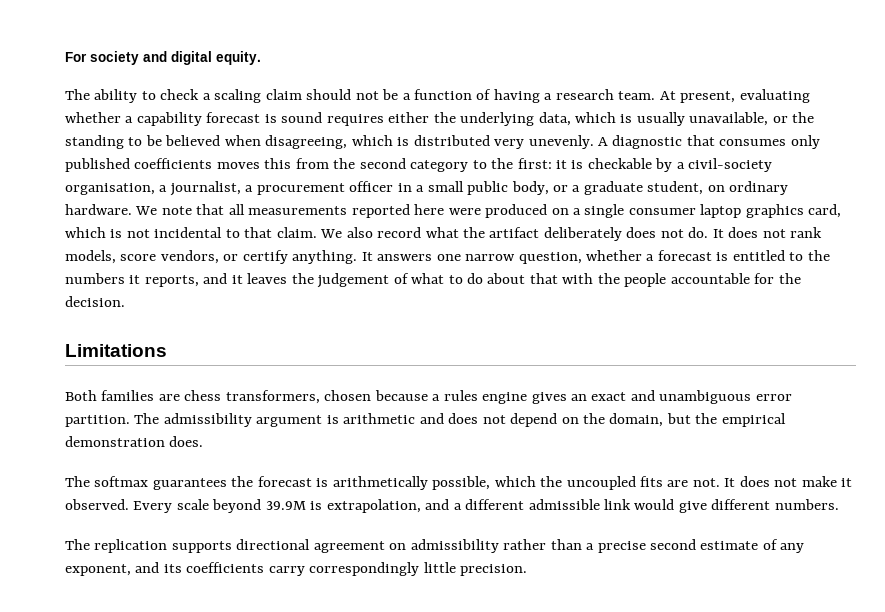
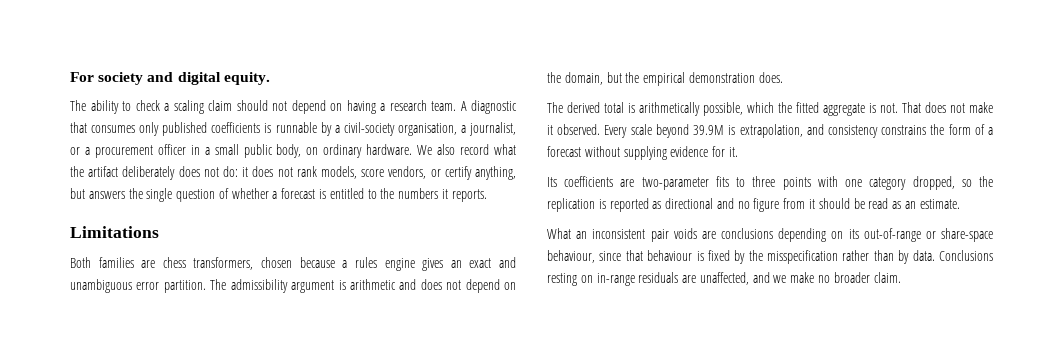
- The ability to check a scaling claim should not be a function of having a research team. At present, evaluating whether a capability forecast is sound requires either the underlying data, which is usually unavailable, or the standing to be believed when disagreeing, which is distributed very unevenly.
+ The ability to check a scaling claim should not depend on having a research team.
- A diagnostic that consumes only published coefficients moves this from the second category to the first: it is checkable by a civil-society organisation, a journalist, a procurement officer in a small public body, or a graduate student, on ordinary hardware. We note that all measurements reported here were produced on a single consumer laptop graphics card, which is not incidental to that claim.
+ A diagnostic that consumes only published coefficients is runnable by a civil-society organisation, a journalist, or a procurement officer in a small public body, on ordinary hardware.
- We also record what the artifact deliberately does not do. It does not rank models, score vendors, or certify anything. It answers one narrow question, whether a forecast is entitled to the numbers it reports, and it leaves the judgement of what to do about that with the people accountable for the decision.
+ We also record what the artifact deliberately does not do: it does not rank models, score vendors, or certify anything, but answers the single question of whether a forecast is entitled to the numbers it reports.
- The softmax guarantees the forecast is arithmetically possible, which the uncoupled fits are not. It does not make it observed.
+ The derived total is arithmetically possible, which the fitted aggregate is not. That does not make it observed.
- Every scale beyond 39.9M is extrapolation, and a different admissible link would give different numbers.
- The replication supports directional agreement on admissibility rather than a precise second estimate of any exponent, and its coefficients carry correspondingly little precision.
+ Every scale beyond 39.9M is extrapolation, and consistency constrains the form of a forecast without supplying evidence for it.
+ Its coefficients are two-parameter fits to three points with one category dropped, so the replication is reported as directional and no figure from it should be read as an estimate.
+ What an inconsistent pair voids are conclusions depending on its out-of-range or share-space behaviour, since that behaviour is fixed by the misspecification rather than by data. Conclusions resting on in-range residuals are unaffected, and we make no broader claim.

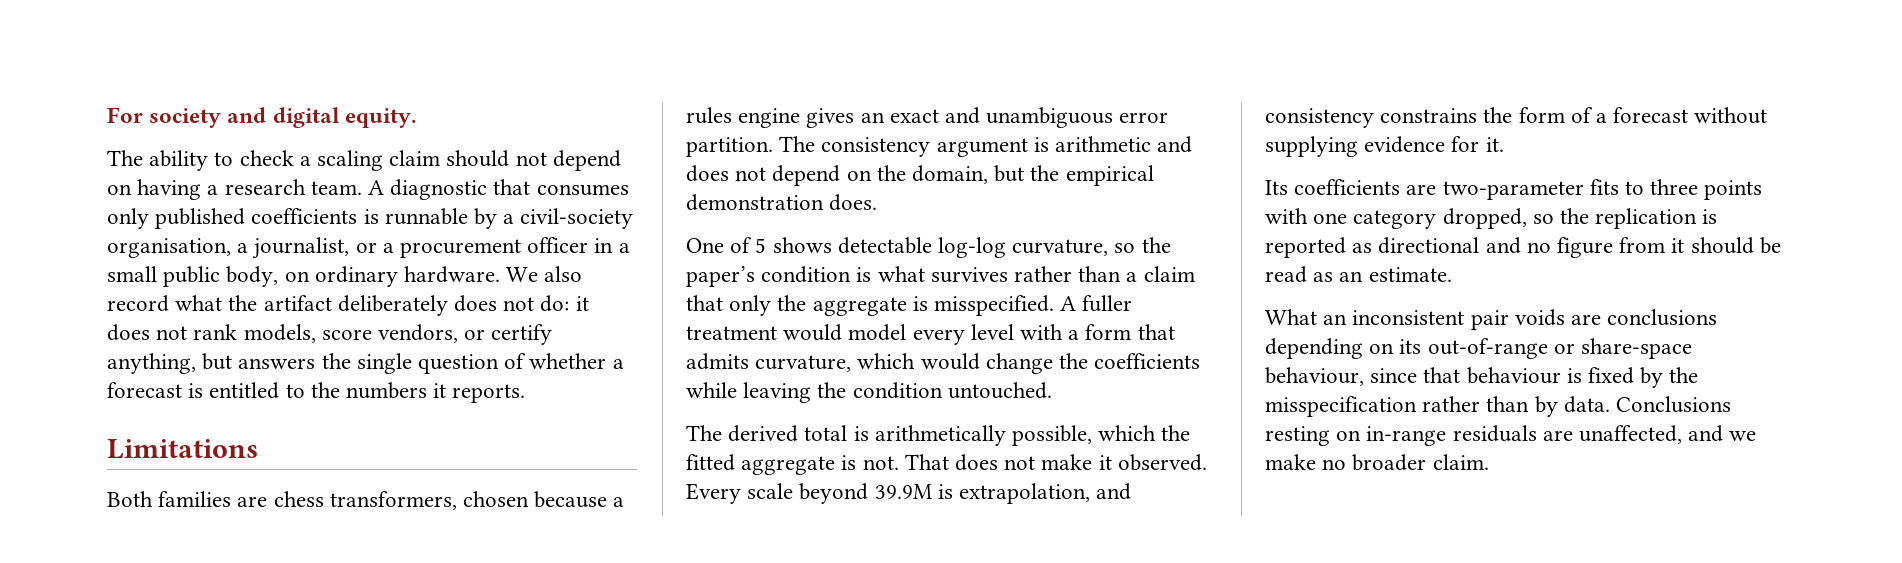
- The admissibility argument is arithmetic and does not depend on the domain, but the empirical demonstration does.
+ The consistency argument is arithmetic and does not depend on the domain, but the empirical demonstration does.
+ One of 5 shows detectable log-log curvature, so the paper’s condition is what survives rather than a claim that only the aggregate is misspecified. A fuller treatment would model every level with a form that admits curvature, which would change the coefficients while leaving the condition untouched.

